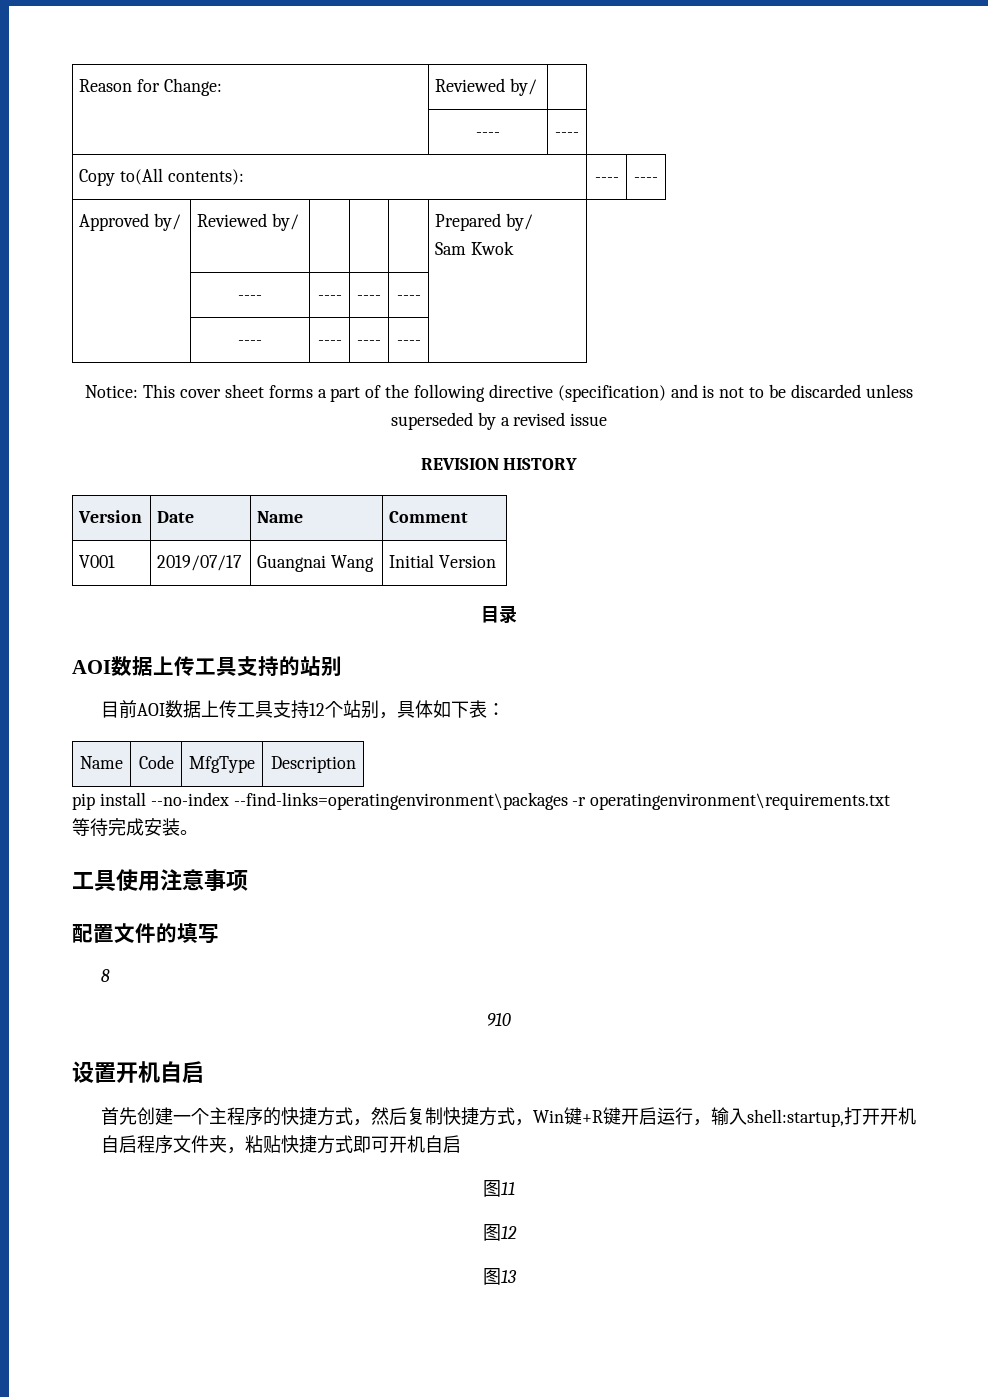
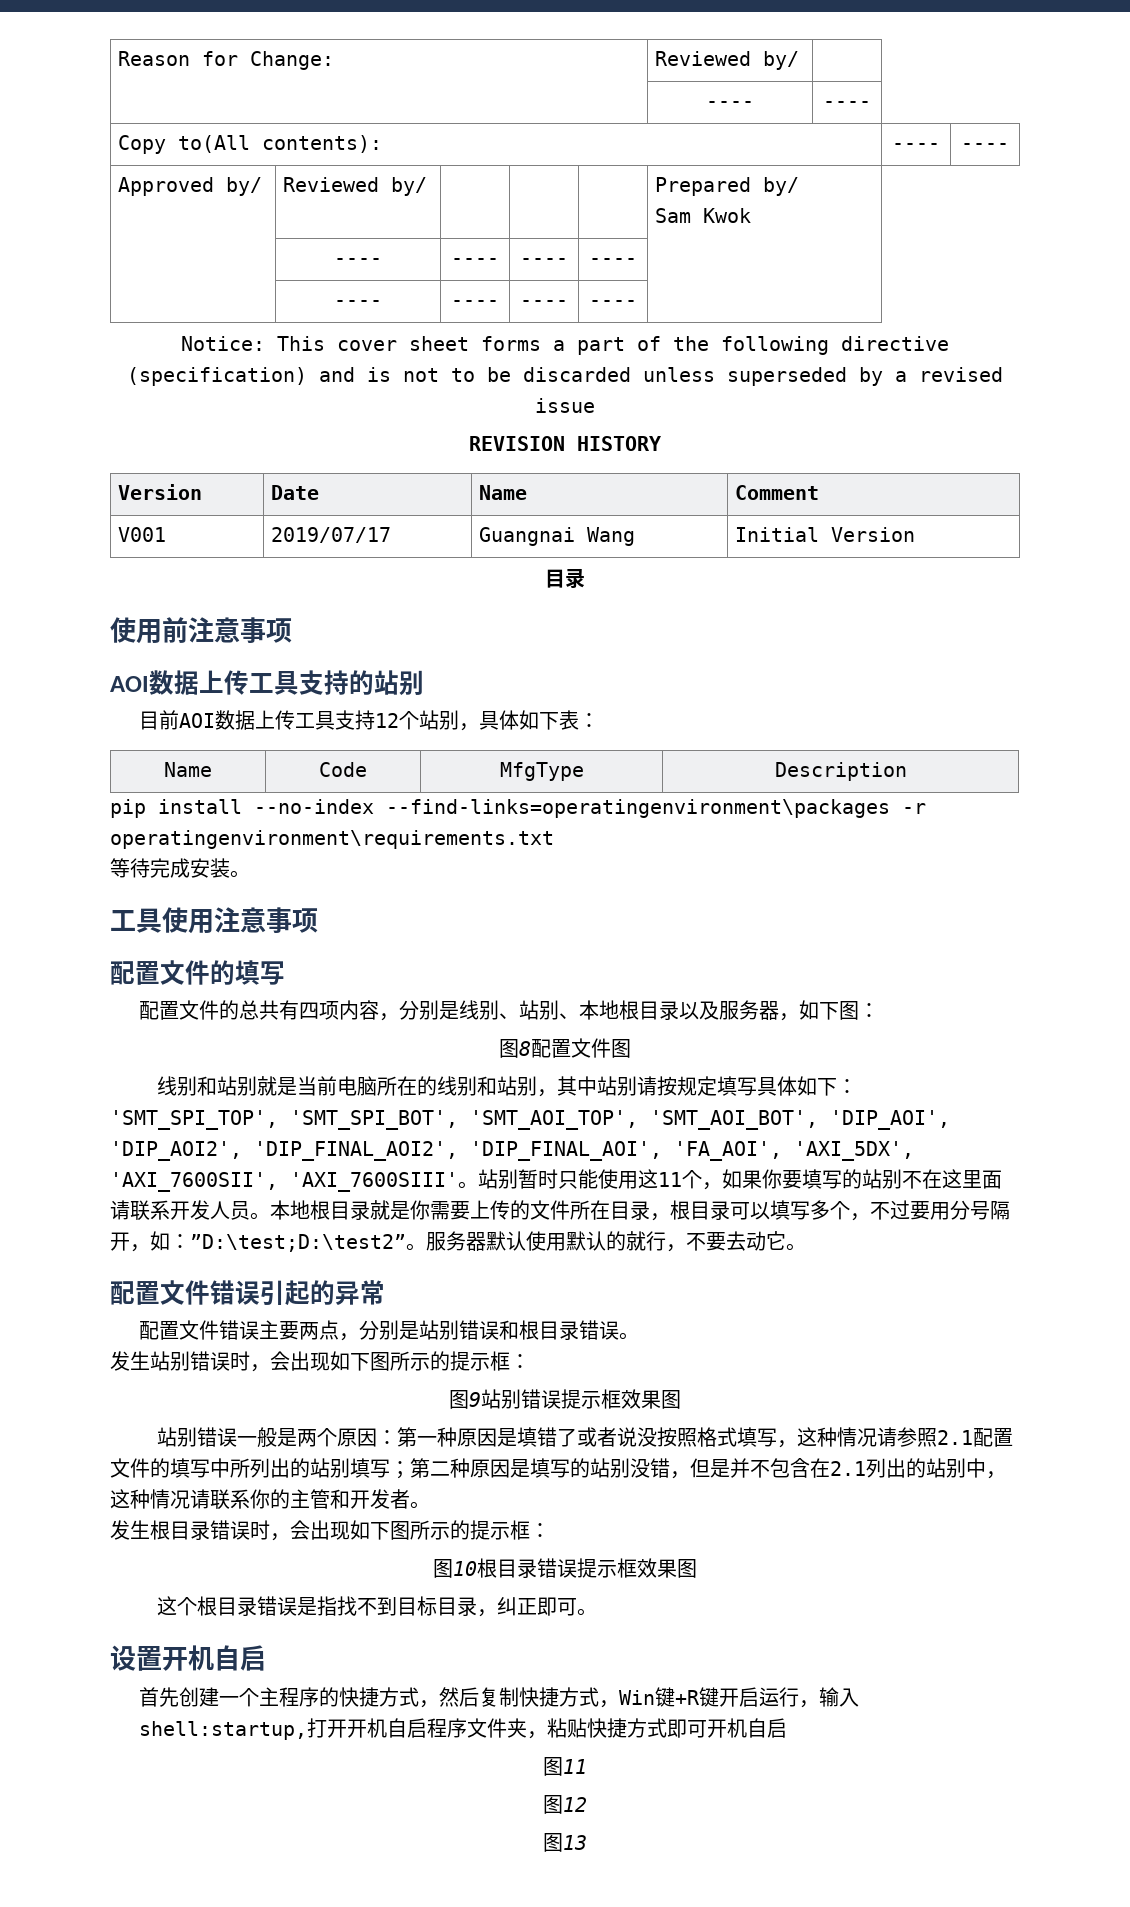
+ 使用前注意事项
- 8
- 910
+ 配置文件的总共有四项内容，分别是线别、站别、本地根目录以及服务器，如下图：
+ 图8配置文件图
+ 线别和站别就是当前电脑所在的线别和站别，其中站别请按规定填写具体如下：'SMT_SPI_TOP', 'SMT_SPI_BOT', 'SMT_AOI_TOP', 'SMT_AOI_BOT', 'DIP_AOI', 'DIP_AOI2', 'DIP_FINAL_AOI2', 'DIP_FINAL_AOI', 'FA_AOI', 'AXI_5DX', 'AXI_7600SII', 'AXI_7600SIII'。站别暂时只能使用这11个，如果你要填写的站别不在这里面请联系开发人员。本地根目录就是你需要上传的文件所在目录，根目录可以填写多个，不过要用分号隔开，如：”D:\test;D:\test2”。服务器默认使用默认的就行，不要去动它。
+ 配置文件错误引起的异常
+ 配置文件错误主要两点，分别是站别错误和根目录错误。
+ 发生站别错误时，会出现如下图所示的提示框：
+ 图9站别错误提示框效果图
+ 站别错误一般是两个原因：第一种原因是填错了或者说没按照格式填写，这种情况请参照2.1配置文件的填写中所列出的站别填写；第二种原因是填写的站别没错，但是并不包含在2.1列出的站别中，这种情况请联系你的主管和开发者。
+ 发生根目录错误时，会出现如下图所示的提示框：
+ 图10根目录错误提示框效果图
+ 这个根目录错误是指找不到目标目录，纠正即可。

